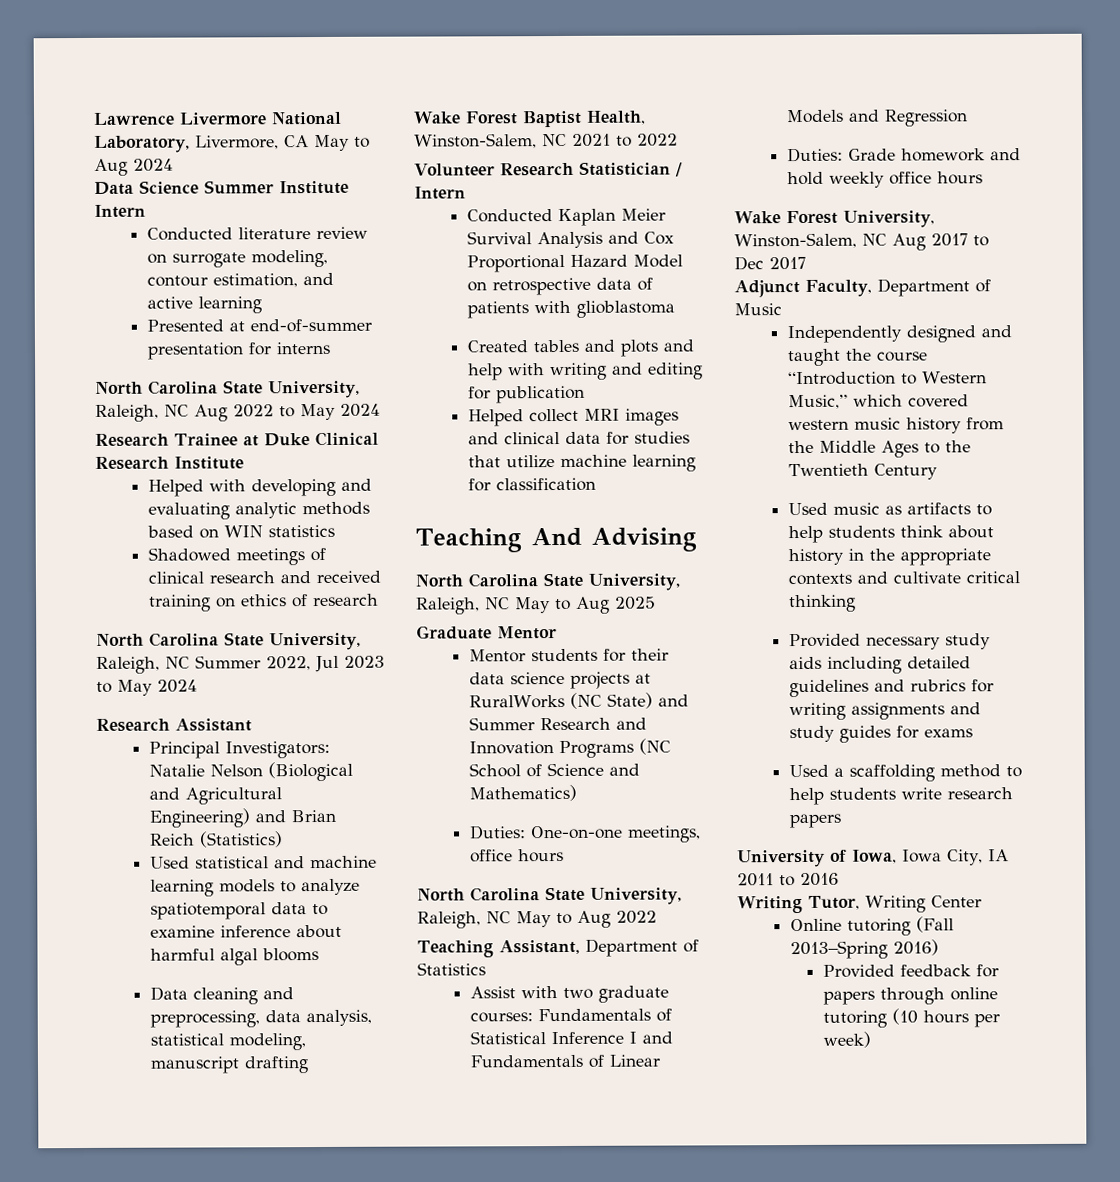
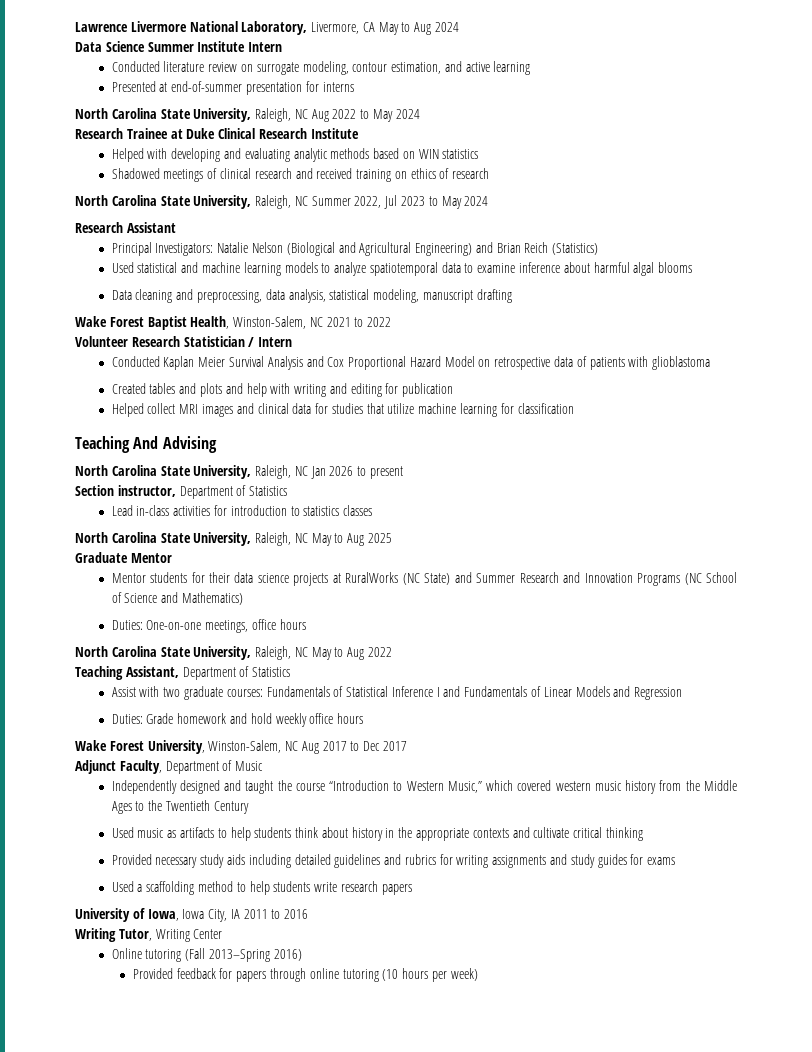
+ North Carolina State University, Raleigh, NC Jan 2026 to present
+ Section instructor, Department of Statistics
+ Lead in-class activities for introduction to statistics classes

